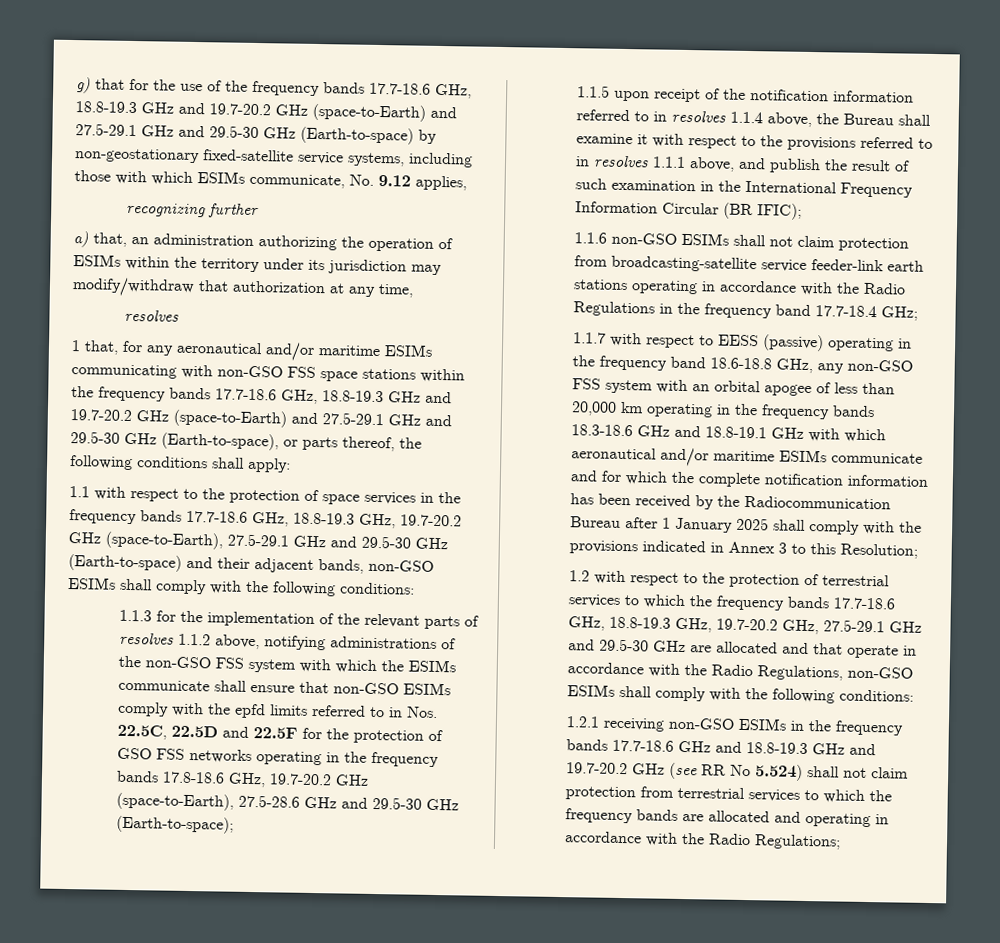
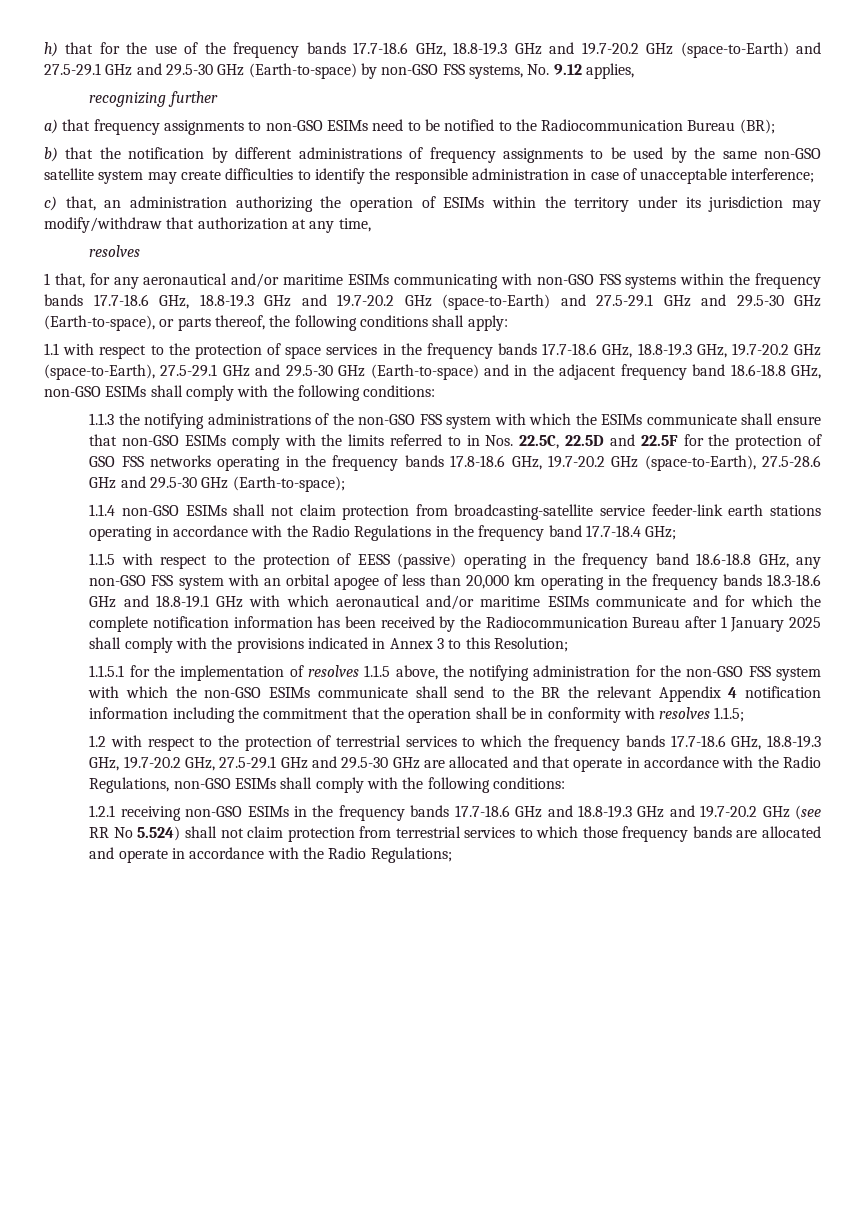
- g) that for the use of the frequency bands 17.7-18.6 GHz, 18.8-19.3 GHz and 19.7-20.2 GHz (space-to-Earth) and 27.5-29.1 GHz and 29.5-30 GHz (Earth-to-space) by non-geostationary fixed-satellite service systems, including those with which ESIMs communicate, No. 9.12 applies,
+ h) that for the use of the frequency bands 17.7-18.6 GHz, 18.8-19.3 GHz and 19.7-20.2 GHz (space-to-Earth) and 27.5-29.1 GHz and 29.5-30 GHz (Earth-to-space) by non-GSO FSS systems, No. 9.12 applies,
- a) that, an administration authorizing the operation of ESIMs within the territory under its jurisdiction may modify/withdraw that authorization at any time,
+ a) that frequency assignments to non-GSO ESIMs need to be notified to the Radiocommunication Bureau (BR);
+ b) that the notification by different administrations of frequency assignments to be used by the same non-GSO satellite system may create difficulties to identify the responsible administration in case of unacceptable interference;
+ c) that, an administration authorizing the operation of ESIMs within the territory under its jurisdiction may modify/withdraw that authorization at any time,
- 1 that, for any aeronautical and/or maritime ESIMs communicating with non-GSO FSS space stations within the frequency bands 17.7-18.6 GHz, 18.8-19.3 GHz and 19.7-20.2 GHz (space-to-Earth) and 27.5-29.1 GHz and 29.5-30 GHz (Earth-to-space), or parts thereof, the following conditions shall apply:
+ 1 that, for any aeronautical and/or maritime ESIMs communicating with non-GSO FSS systems within the frequency bands 17.7-18.6 GHz, 18.8-19.3 GHz and 19.7-20.2 GHz (space-to-Earth) and 27.5-29.1 GHz and 29.5-30 GHz (Earth-to-space), or parts thereof, the following conditions shall apply:
- 1.1 with respect to the protection of space services in the frequency bands 17.7-18.6 GHz, 18.8-19.3 GHz, 19.7-20.2 GHz (space-to-Earth), 27.5-29.1 GHz and 29.5-30 GHz (Earth-to-space) and their adjacent bands, non-GSO ESIMs shall comply with the following conditions:
+ 1.1 with respect to the protection of space services in the frequency bands 17.7-18.6 GHz, 18.8-19.3 GHz, 19.7-20.2 GHz (space-to-Earth), 27.5-29.1 GHz and 29.5-30 GHz (Earth-to-space) and in the adjacent frequency band 18.6-18.8 GHz, non-GSO ESIMs shall comply with the following conditions:
- 1.1.3 for the implementation of the relevant parts of resolves 1.1.2 above, notifying administrations of the non-GSO FSS system with which the ESIMs communicate shall ensure that non-GSO ESIMs comply with the epfd limits referred to in Nos. 22.5C, 22.5D and 22.5F for the protection of GSO FSS networks operating in the frequency bands 17.8-18.6 GHz, 19.7-20.2 GHz (space-to-Earth), 27.5-28.6 GHz and 29.5-30 GHz (Earth-to-space);
+ 1.1.3 the notifying administrations of the non-GSO FSS system with which the ESIMs communicate shall ensure that non-GSO ESIMs comply with the limits referred to in Nos. 22.5C, 22.5D and 22.5F for the protection of GSO FSS networks operating in the frequency bands 17.8-18.6 GHz, 19.7-20.2 GHz (space-to-Earth), 27.5-28.6 GHz and 29.5-30 GHz (Earth-to-space);
- 1.1.5 upon receipt of the notification information referred to in resolves 1.1.4 above, the Bureau shall examine it with respect to the provisions referred to in resolves 1.1.1 above, and publish the result of such examination in the International Frequency Information Circular (BR IFIC);
- 1.1.6 non-GSO ESIMs shall not claim protection from broadcasting-satellite service feeder-link earth stations operating in accordance with the Radio Regulations in the frequency band 17.7-18.4 GHz;
+ 1.1.4 non-GSO ESIMs shall not claim protection from broadcasting-satellite service feeder-link earth stations operating in accordance with the Radio Regulations in the frequency band 17.7-18.4 GHz;
- 1.1.7 with respect to EESS (passive) operating in the frequency band 18.6-18.8 GHz, any non-GSO FSS system with an orbital apogee of less than 20,000 km operating in the frequency bands 18.3-18.6 GHz and 18.8-19.1 GHz with which aeronautical and/or maritime ESIMs communicate and for which the complete notification information has been received by the Radiocommunication Bureau after 1 January 2025 shall comply with the provisions indicated in Annex 3 to this Resolution;
+ 1.1.5 with respect to the protection of EESS (passive) operating in the frequency band 18.6-18.8 GHz, any non-GSO FSS system with an orbital apogee of less than 20,000 km operating in the frequency bands 18.3-18.6 GHz and 18.8-19.1 GHz with which aeronautical and/or maritime ESIMs communicate and for which the complete notification information has been received by the Radiocommunication Bureau after 1 January 2025 shall comply with the provisions indicated in Annex 3 to this Resolution;
+ 1.1.5.1 for the implementation of resolves 1.1.5 above, the notifying administration for the non-GSO FSS system with which the non-GSO ESIMs communicate shall send to the BR the relevant Appendix 4 notification information including the commitment that the operation shall be in conformity with resolves 1.1.5;
- 1.2.1 receiving non-GSO ESIMs in the frequency bands 17.7-18.6 GHz and 18.8-19.3 GHz and 19.7-20.2 GHz (see RR No 5.524) shall not claim protection from terrestrial services to which the frequency bands are allocated and operating in accordance with the Radio Regulations;
+ 1.2.1 receiving non-GSO ESIMs in the frequency bands 17.7-18.6 GHz and 18.8-19.3 GHz and 19.7-20.2 GHz (see RR No 5.524) shall not claim protection from terrestrial services to which those frequency bands are allocated and operate in accordance with the Radio Regulations;

